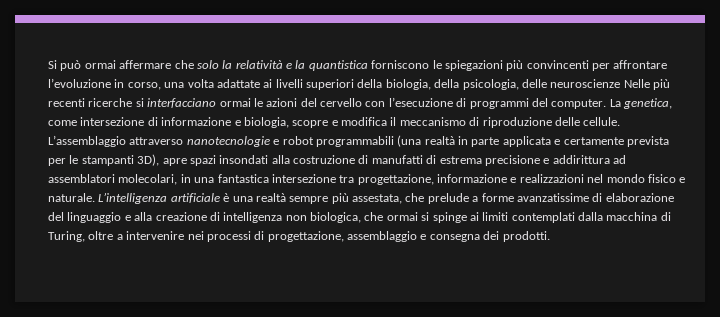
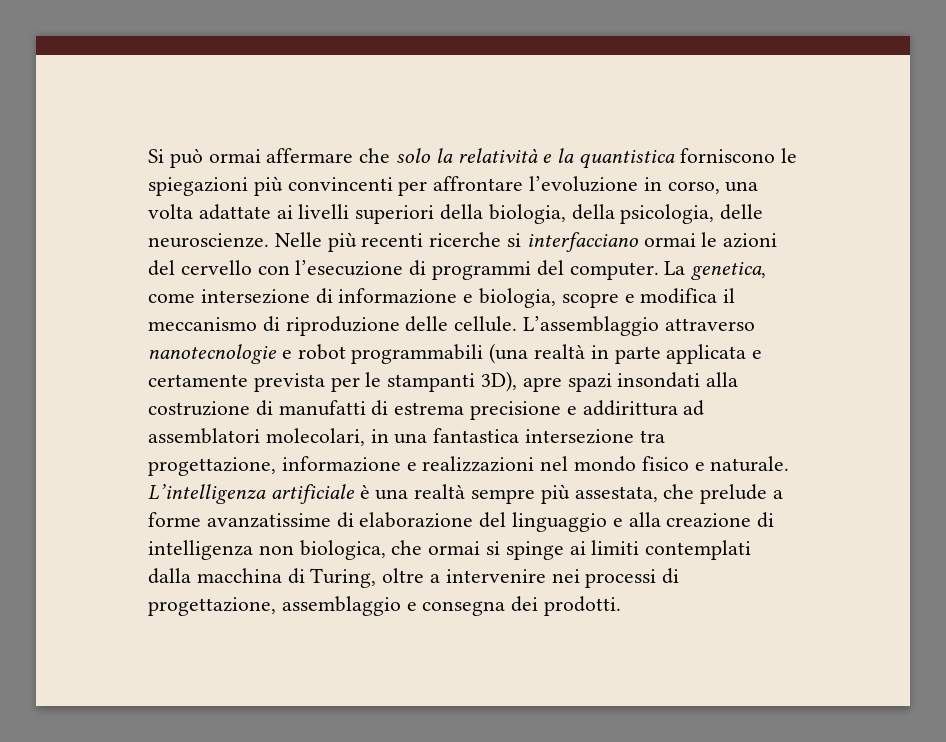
- Si può ormai affermare che solo la relatività e la quantistica forniscono le spiegazioni più convincenti per affrontare l’evoluzione in corso, una volta adattate ai livelli superiori della biologia, della psicologia, delle neuroscienze Nelle più recenti ricerche si interfacciano ormai le azioni del cervello con l’esecuzione di programmi del computer.
+ Si può ormai affermare che solo la relatività e la quantistica forniscono le spiegazioni più convincenti per affrontare l’evoluzione in corso, una volta adattate ai livelli superiori della biologia, della psicologia, delle neuroscienze. Nelle più recenti ricerche si interfacciano ormai le azioni del cervello con l’esecuzione di programmi del computer.

